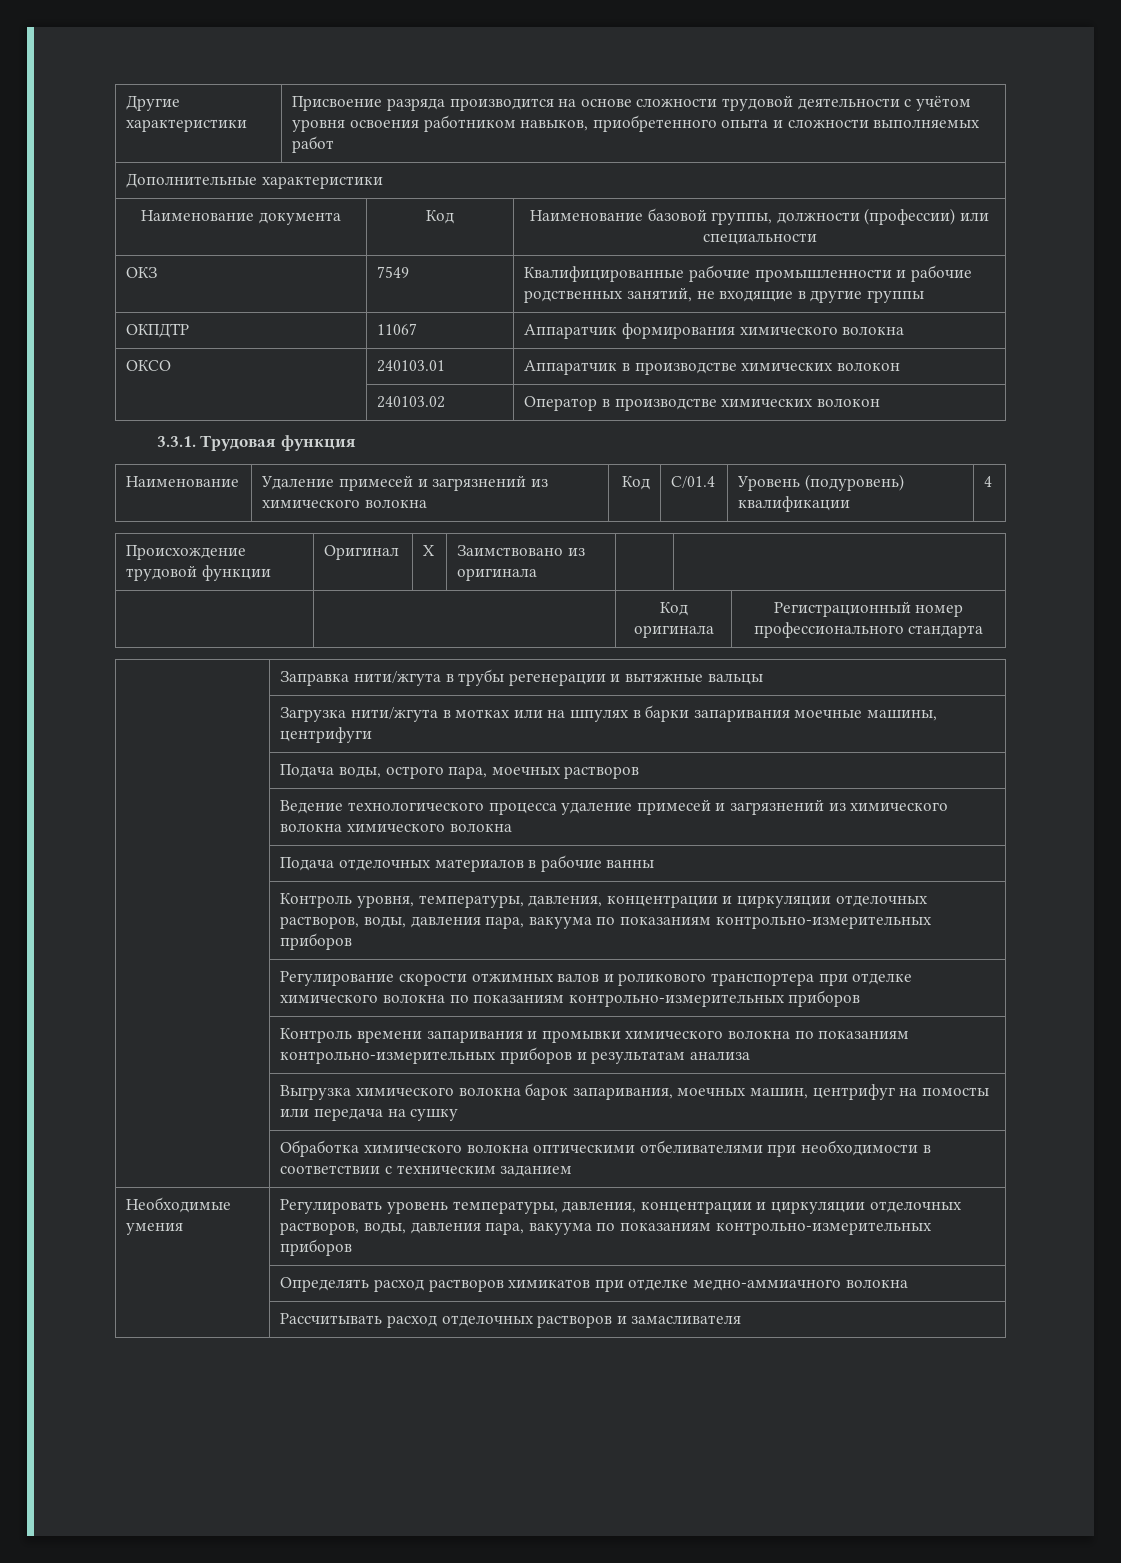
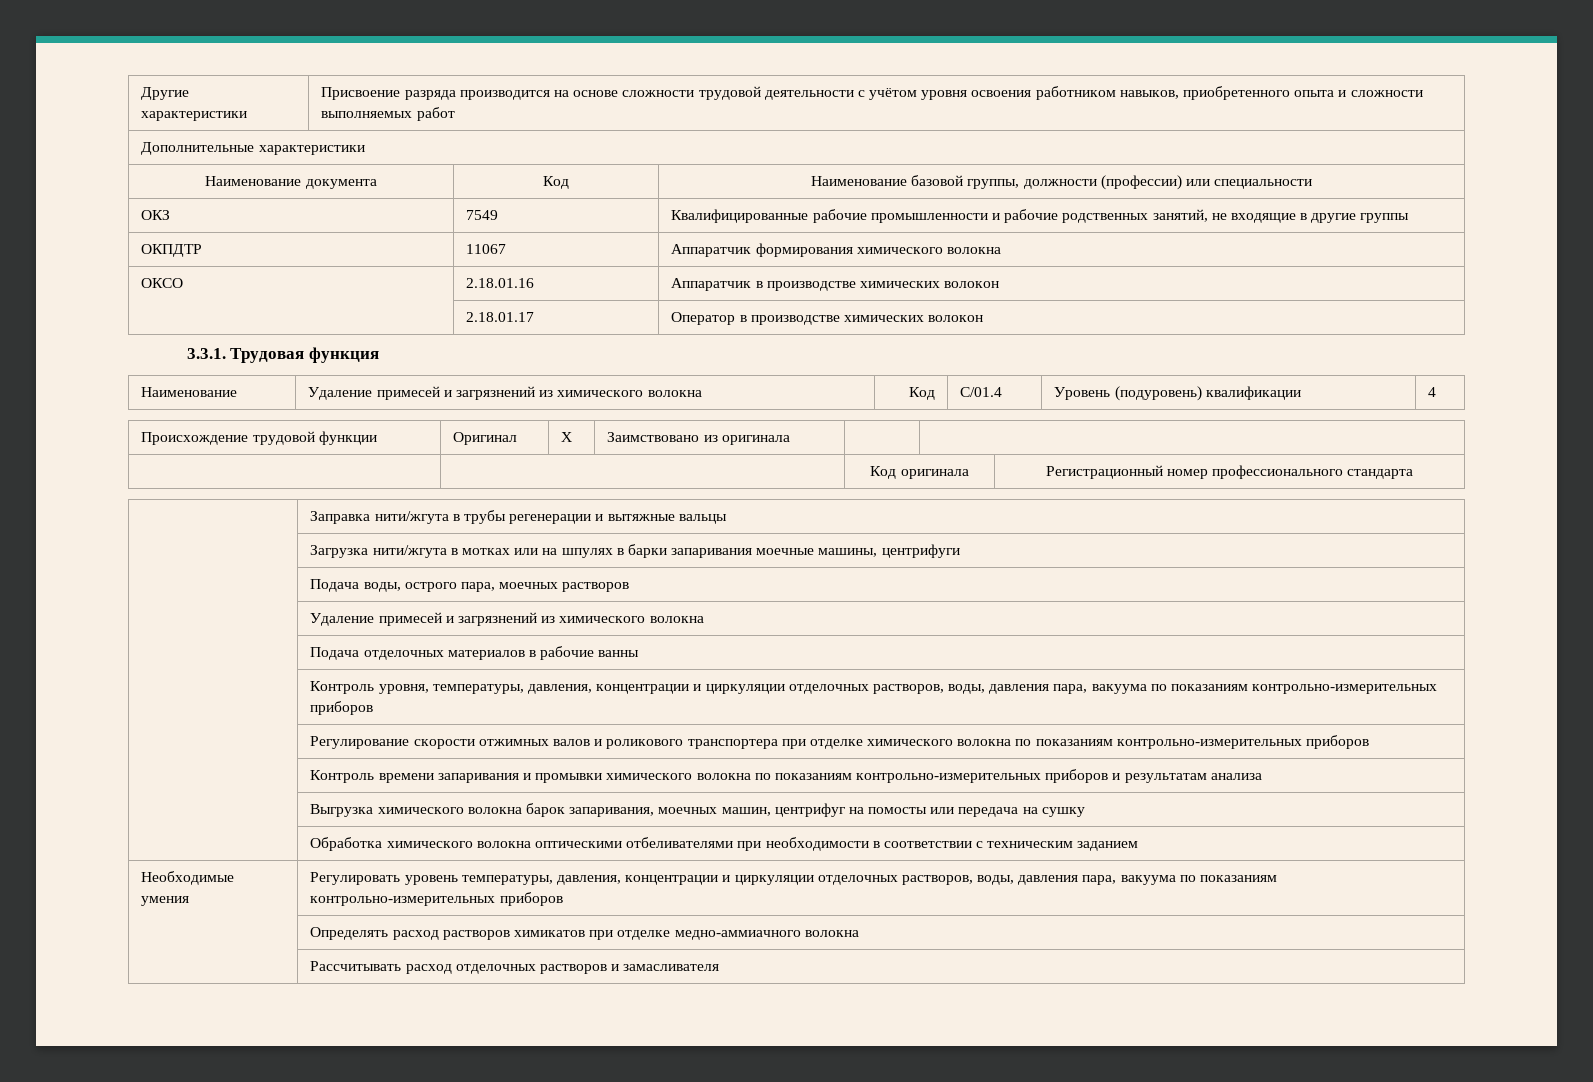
- ОКСО | 240103.01 | Аппаратчик в производстве химических волокон
+ ОКСО | 2.18.01.16 | Аппаратчик в производстве химических волокон
- | 240103.02 | Оператор в производстве химических волокон
+ | 2.18.01.17 | Оператор в производстве химических волокон
  | Подача воды, острого пара, моечных растворов
- | Ведение технологического процесса удаление примесей и загрязнений из химического волокна химического волокна
+ | Удаление примесей и загрязнений из химического волокна

